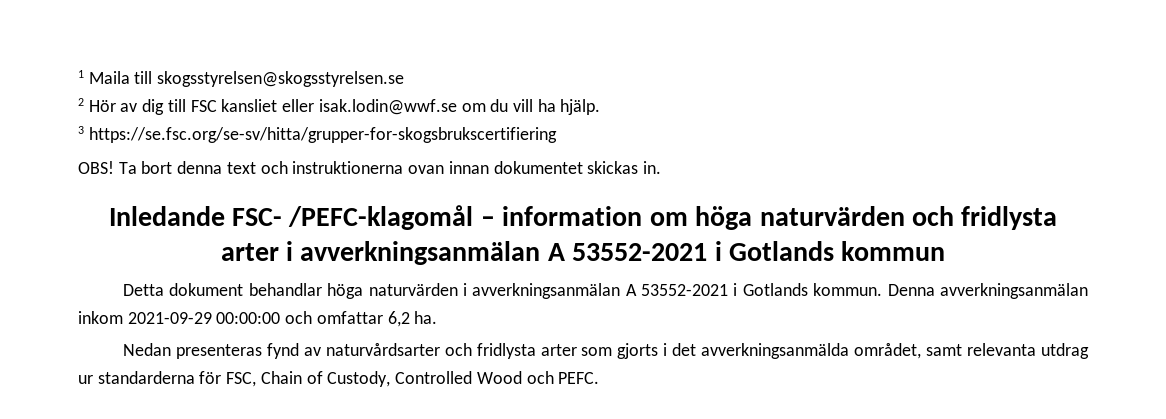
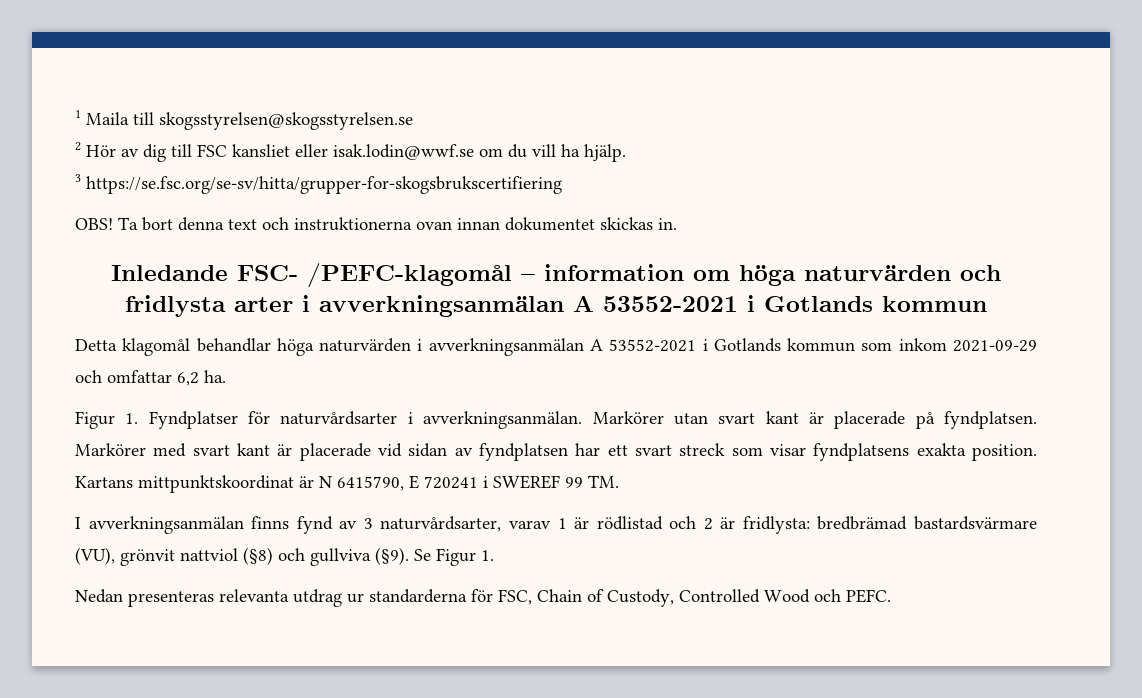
- Detta dokument behandlar höga naturvärden i avverkningsanmälan A 53552-2021 i Gotlands kommun. Denna avverkningsanmälan inkom 2021-09-29 00:00:00 och omfattar 6,2 ha.
+ Detta klagomål behandlar höga naturvärden i avverkningsanmälan A 53552-2021 i Gotlands kommun som inkom 2021-09-29 och omfattar 6,2 ha.
- Nedan presenteras fynd av naturvårdsarter och fridlysta arter som gjorts i det avverkningsanmälda området, samt relevanta utdrag ur standarderna för FSC, Chain of Custody, Controlled Wood och PEFC.
+ Figur 1. Fyndplatser för naturvårdsarter i avverkningsanmälan. Markörer utan svart kant är placerade på fyndplatsen. Markörer med svart kant är placerade vid sidan av fyndplatsen har ett svart streck som visar fyndplatsens exakta position. Kartans mittpunktskoordinat är N 6415790, E 720241 i SWEREF 99 TM.
+ I avverkningsanmälan finns fynd av 3 naturvårdsarter, varav 1 är rödlistad och 2 är fridlysta: bredbrämad bastardsvärmare (VU), grönvit nattviol (§8) och gullviva (§9). Se Figur 1.
+ Nedan presenteras relevanta utdrag ur standarderna för FSC, Chain of Custody, Controlled Wood och PEFC.

